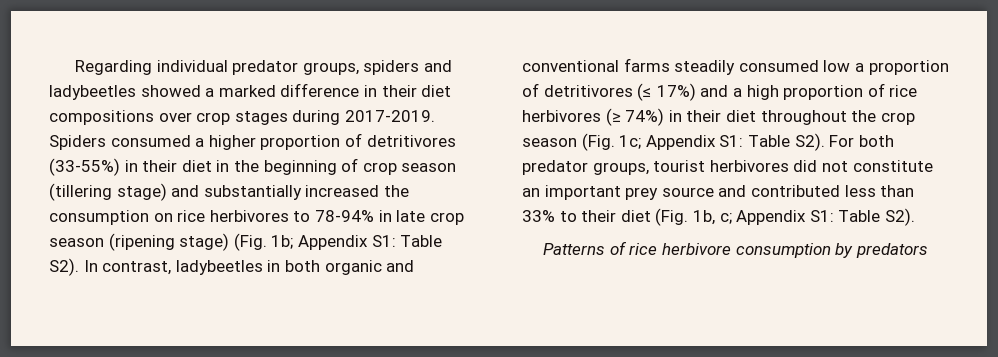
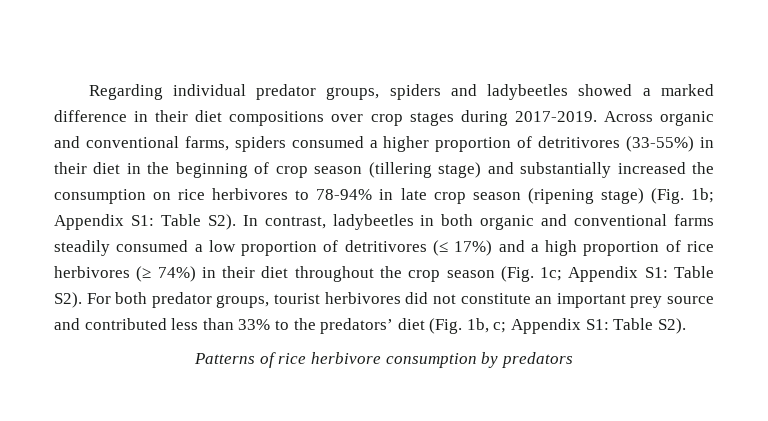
- Spiders consumed a higher proportion of detritivores (33-55%) in their diet in the beginning of crop season (tillering stage) and substantially increased the consumption on rice herbivores to 78-94% in late crop season (ripening stage) (Fig. 1b;
+ Across organic and conventional farms, spiders consumed a higher proportion of detritivores (33-55%) in their diet in the beginning of crop season (tillering stage) and substantially increased the consumption on rice herbivores to 78-94% in late crop season (ripening stage) (Fig. 1b;
- Table S2). In contrast, ladybeetles in both organic and conventional farms steadily consumed low a proportion of detritivores (≤ 17%) and a high proportion of rice herbivores (≥ 74%) in their diet throughout the crop season (Fig. 1c;
+ Table S2). In contrast, ladybeetles in both organic and conventional farms steadily consumed a low proportion of detritivores (≤ 17%) and a high proportion of rice herbivores (≥ 74%) in their diet throughout the crop season (Fig. 1c;
- Table S2). For both predator groups, tourist herbivores did not constitute an important prey source and contributed less than 33% to their diet (Fig. 1b, c;
+ Table S2). For both predator groups, tourist herbivores did not constitute an important prey source and contributed less than 33% to the predators’ diet (Fig. 1b, c;

